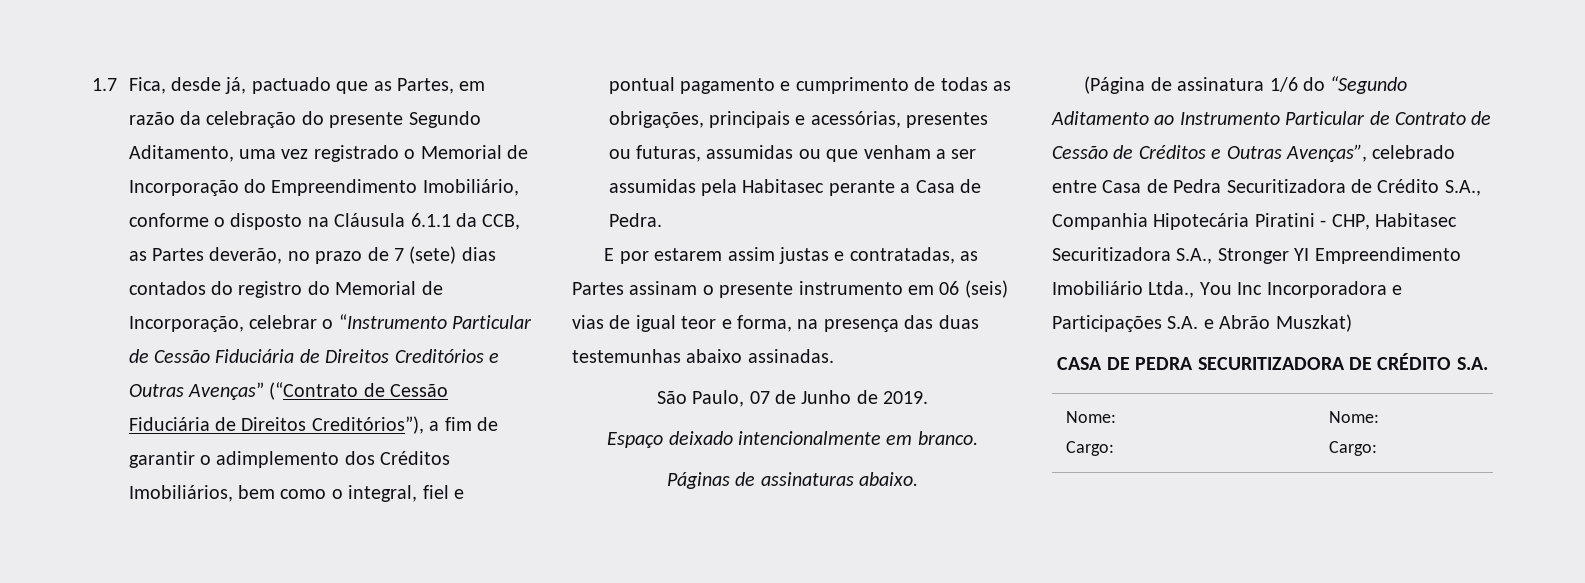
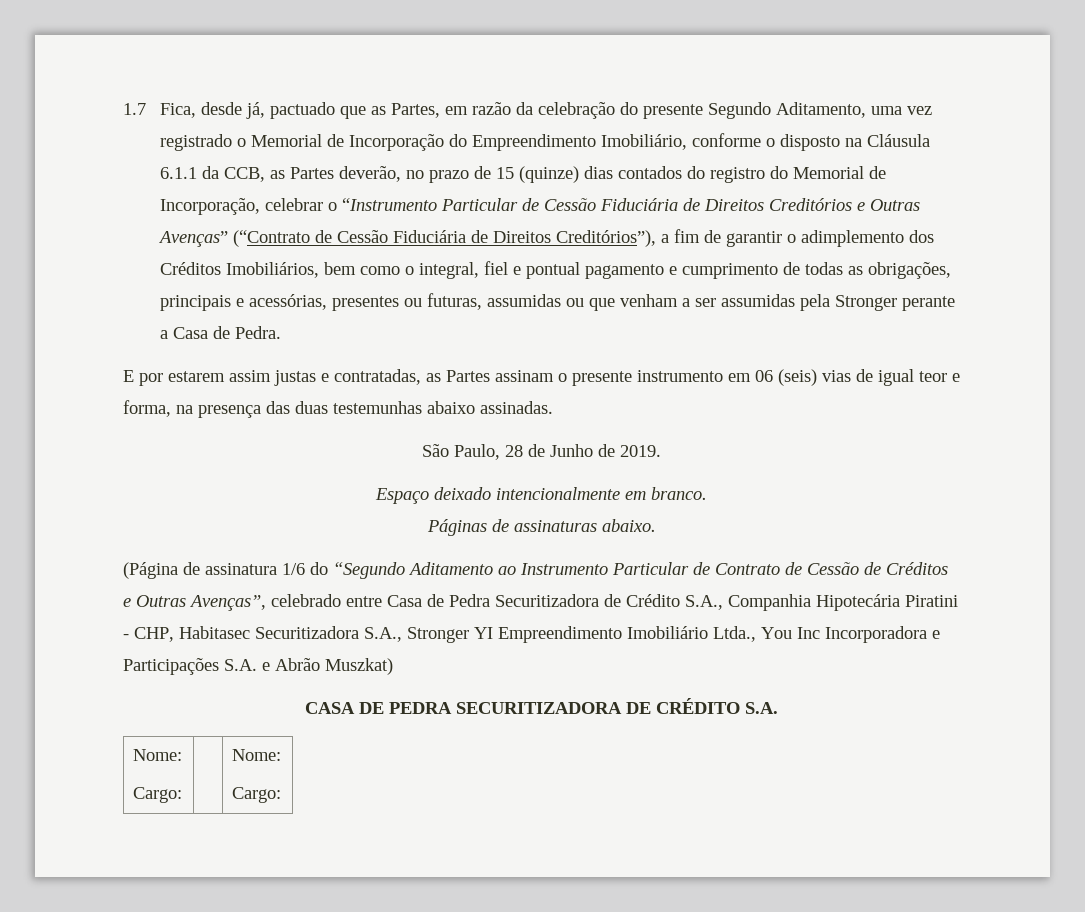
- 1.7 Fica, desde já, pactuado que as Partes, em razão da celebração do presente Segundo Aditamento, uma vez registrado o Memorial de Incorporação do Empreendimento Imobiliário, conforme o disposto na Cláusula 6.1.1 da CCB, as Partes deverão, no prazo de 7 (sete) dias contados do registro do Memorial de Incorporação, celebrar o “Instrumento Particular de Cessão Fiduciária de Direitos Creditórios e Outras Avenças” (“Contrato de Cessão Fiduciária de Direitos Creditórios”), a fim de garantir o adimplemento dos Créditos Imobiliários, bem como o integral, fiel e pontual pagamento e cumprimento de todas as obrigações, principais e acessórias, presentes ou futuras, assumidas ou que venham a ser assumidas pela Habitasec perante a Casa de Pedra.
+ 1.7 Fica, desde já, pactuado que as Partes, em razão da celebração do presente Segundo Aditamento, uma vez registrado o Memorial de Incorporação do Empreendimento Imobiliário, conforme o disposto na Cláusula 6.1.1 da CCB, as Partes deverão, no prazo de 15 (quinze) dias contados do registro do Memorial de Incorporação, celebrar o “Instrumento Particular de Cessão Fiduciária de Direitos Creditórios e Outras Avenças” (“Contrato de Cessão Fiduciária de Direitos Creditórios”), a fim de garantir o adimplemento dos Créditos Imobiliários, bem como o integral, fiel e pontual pagamento e cumprimento de todas as obrigações, principais e acessórias, presentes ou futuras, assumidas ou que venham a ser assumidas pela Stronger perante a Casa de Pedra.
- São Paulo, 07 de Junho de 2019.
+ São Paulo, 28 de Junho de 2019.

